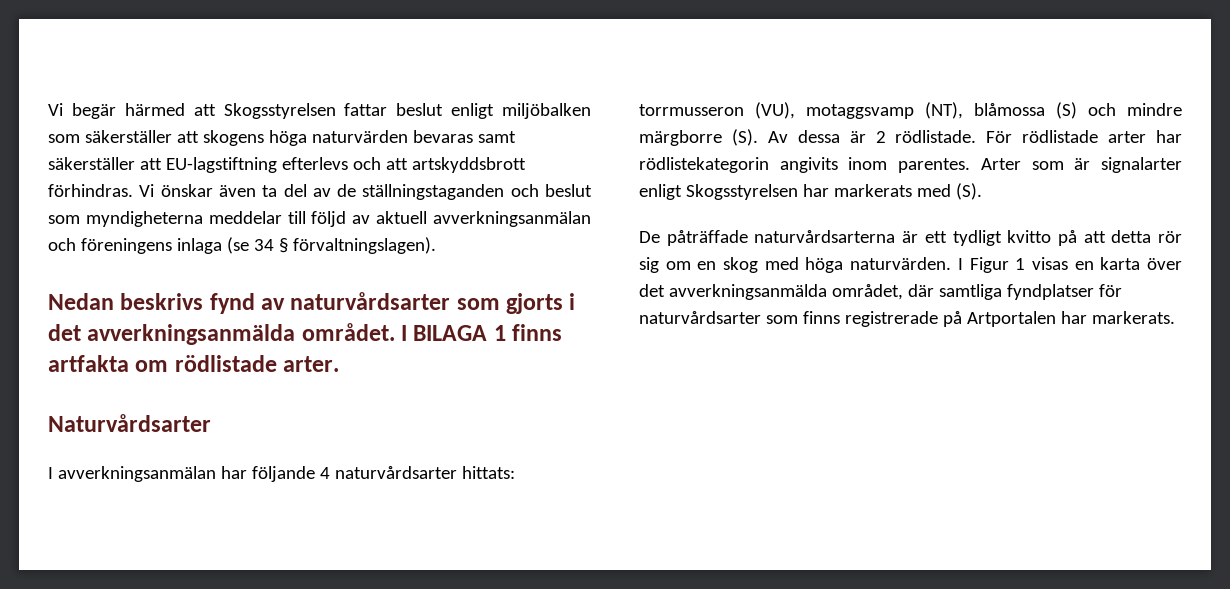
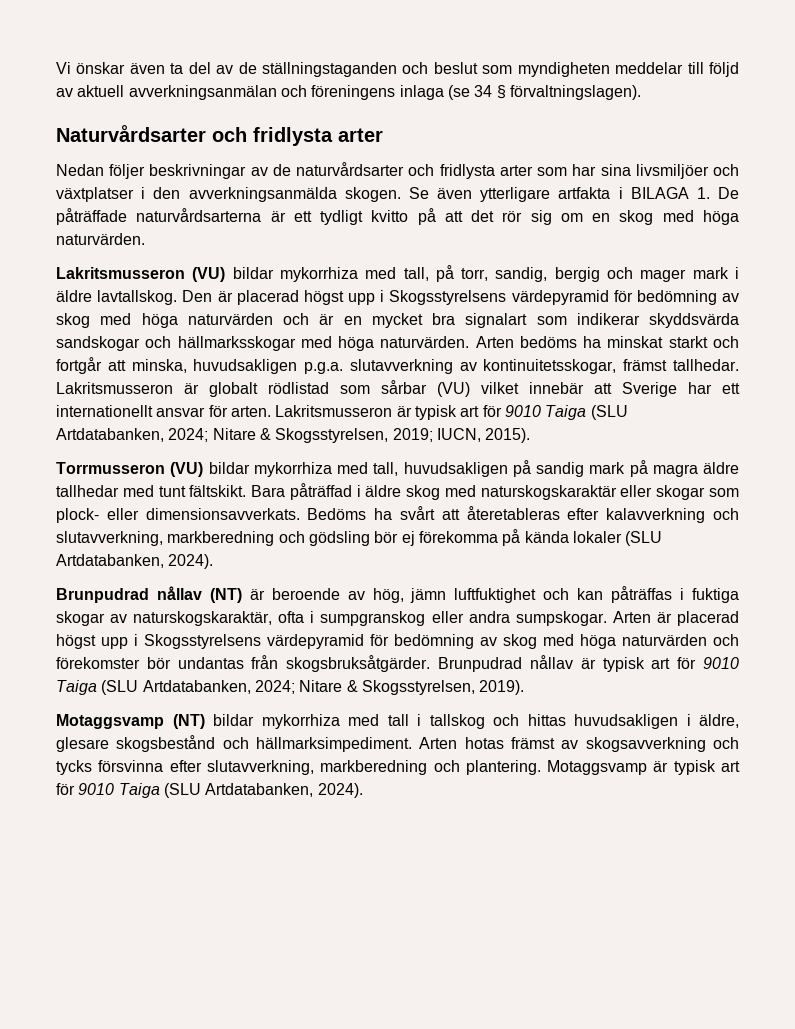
- Vi begär härmed att Skogsstyrelsen fattar beslut enligt miljöbalken som säkerställer att skogens höga naturvärden bevaras samt säkerställer att EU-lagstiftning efterlevs och att artskyddsbrott förhindras. Vi önskar även ta del av de ställningstaganden och beslut som myndigheterna meddelar till följd av aktuell avverkningsanmälan och föreningens inlaga (se 34 § förvaltningslagen).
+ Vi önskar även ta del av de ställningstaganden och beslut som myndigheten meddelar till följd av aktuell avverkningsanmälan och föreningens inlaga (se 34 § förvaltningslagen).
- Nedan beskrivs fynd av naturvårdsarter som gjorts i det avverkningsanmälda området. I BILAGA 1 finns artfakta om rödlistade arter.
- Naturvårdsarter
- I avverkningsanmälan har följande 4 naturvårdsarter hittats: torrmusseron (VU), motaggsvamp (NT), blåmossa (S) och mindre märgborre (S). Av dessa är 2 rödlistade. För rödlistade arter har rödlistekategorin angivits inom parentes. Arter som är signalarter enligt Skogsstyrelsen har markerats med (S).
- De påträffade naturvårdsarterna är ett tydligt kvitto på att detta rör sig om en skog med höga naturvärden. I Figur 1 visas en karta över det avverkningsanmälda området, där samtliga fyndplatser för naturvårdsarter som finns registrerade på Artportalen har markerats.
+ Naturvårdsarter och fridlysta arter
+ Nedan följer beskrivningar av de naturvårdsarter och fridlysta arter som har sina livsmiljöer och växtplatser i den avverkningsanmälda skogen. Se även ytterligare artfakta i BILAGA 1. De påträffade naturvårdsarterna är ett tydligt kvitto på att det rör sig om en skog med höga naturvärden.
+ Lakritsmusseron (VU) bildar mykorrhiza med tall, på torr, sandig, bergig och mager mark i äldre lavtallskog. Den är placerad högst upp i Skogsstyrelsens värdepyramid för bedömning av skog med höga naturvärden och är en mycket bra signalart som indikerar skyddsvärda sandskogar och hällmarksskogar med höga naturvärden. Arten bedöms ha minskat starkt och fortgår att minska, huvudsakligen p.g.a. slutavverkning av kontinuitetsskogar, främst tallhedar. Lakritsmusseron är globalt rödlistad som sårbar (VU) vilket innebär att Sverige har ett internationellt ansvar för arten. Lakritsmusseron är typisk art för 9010 Taiga (SLU Artdatabanken, 2024; Nitare & Skogsstyrelsen, 2019; IUCN, 2015).
+ Torrmusseron (VU) bildar mykorrhiza med tall, huvudsakligen på sandig mark på magra äldre tallhedar med tunt fältskikt. Bara påträffad i äldre skog med naturskogskaraktär eller skogar som plock- eller dimensionsavverkats. Bedöms ha svårt att återetableras efter kalavverkning och slutavverkning, markberedning och gödsling bör ej förekomma på kända lokaler (SLU Artdatabanken, 2024).
+ Brunpudrad nållav (NT) är beroende av hög, jämn luftfuktighet och kan påträffas i fuktiga skogar av naturskogskaraktär, ofta i sumpgranskog eller andra sumpskogar. Arten är placerad högst upp i Skogsstyrelsens värdepyramid för bedömning av skog med höga naturvärden och förekomster bör undantas från skogsbruksåtgärder. Brunpudrad nållav är typisk art för 9010 Taiga (SLU Artdatabanken, 2024; Nitare & Skogsstyrelsen, 2019).
+ Motaggsvamp (NT) bildar mykorrhiza med tall i tallskog och hittas huvudsakligen i äldre, glesare skogsbestånd och hällmarksimpediment. Arten hotas främst av skogsavverkning och tycks försvinna efter slutavverkning, markberedning och plantering. Motaggsvamp är typisk art för 9010 Taiga (SLU Artdatabanken, 2024).

